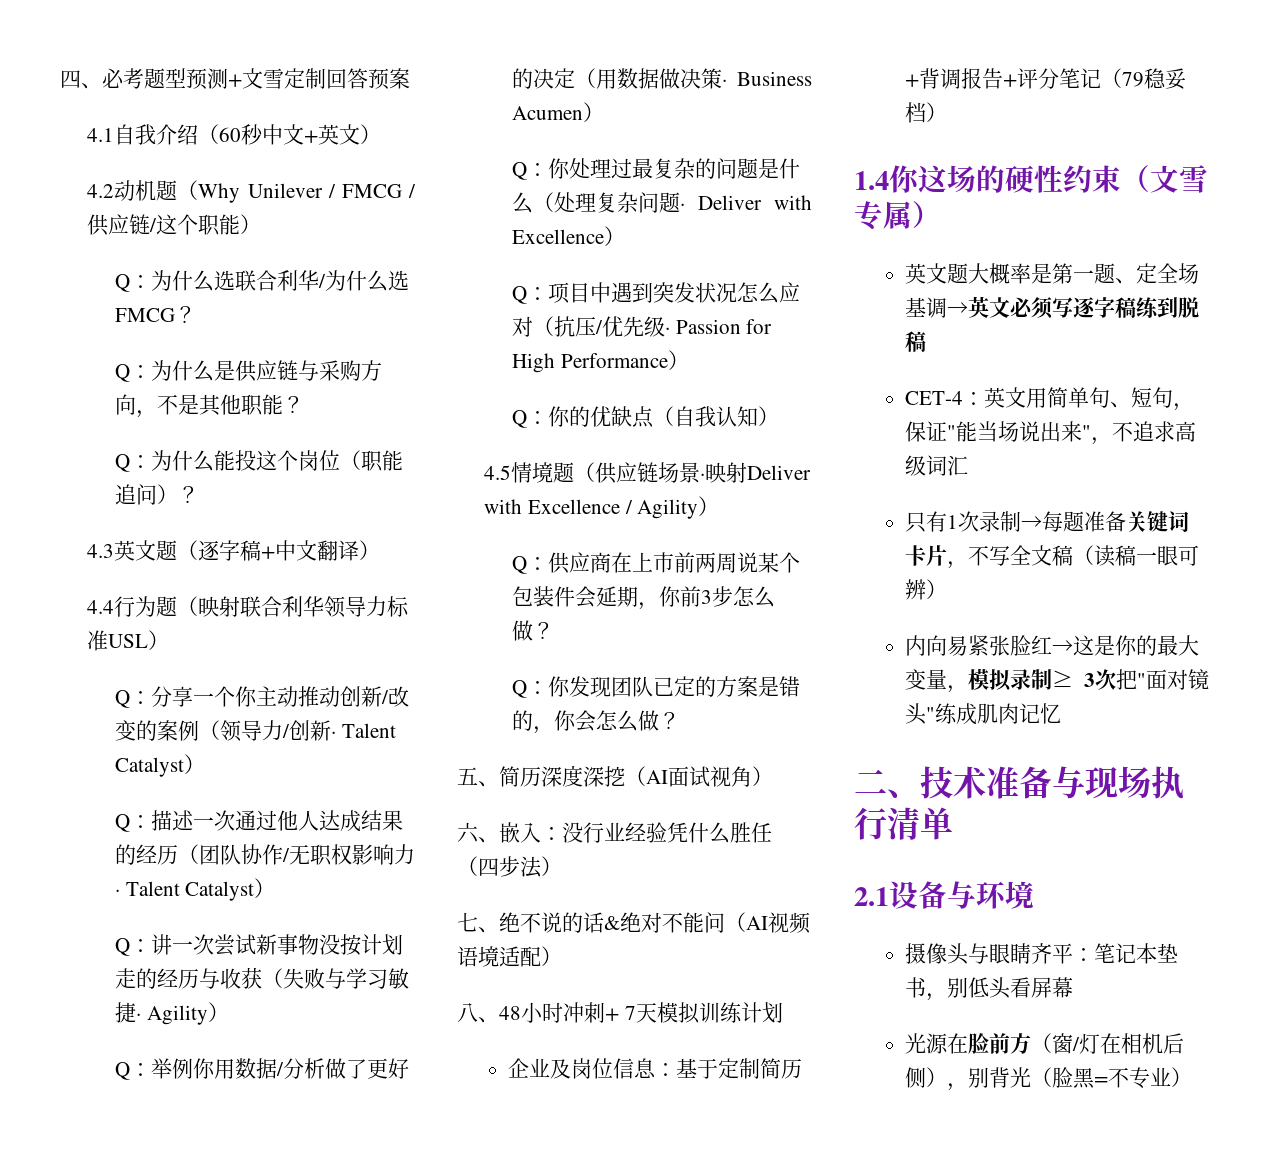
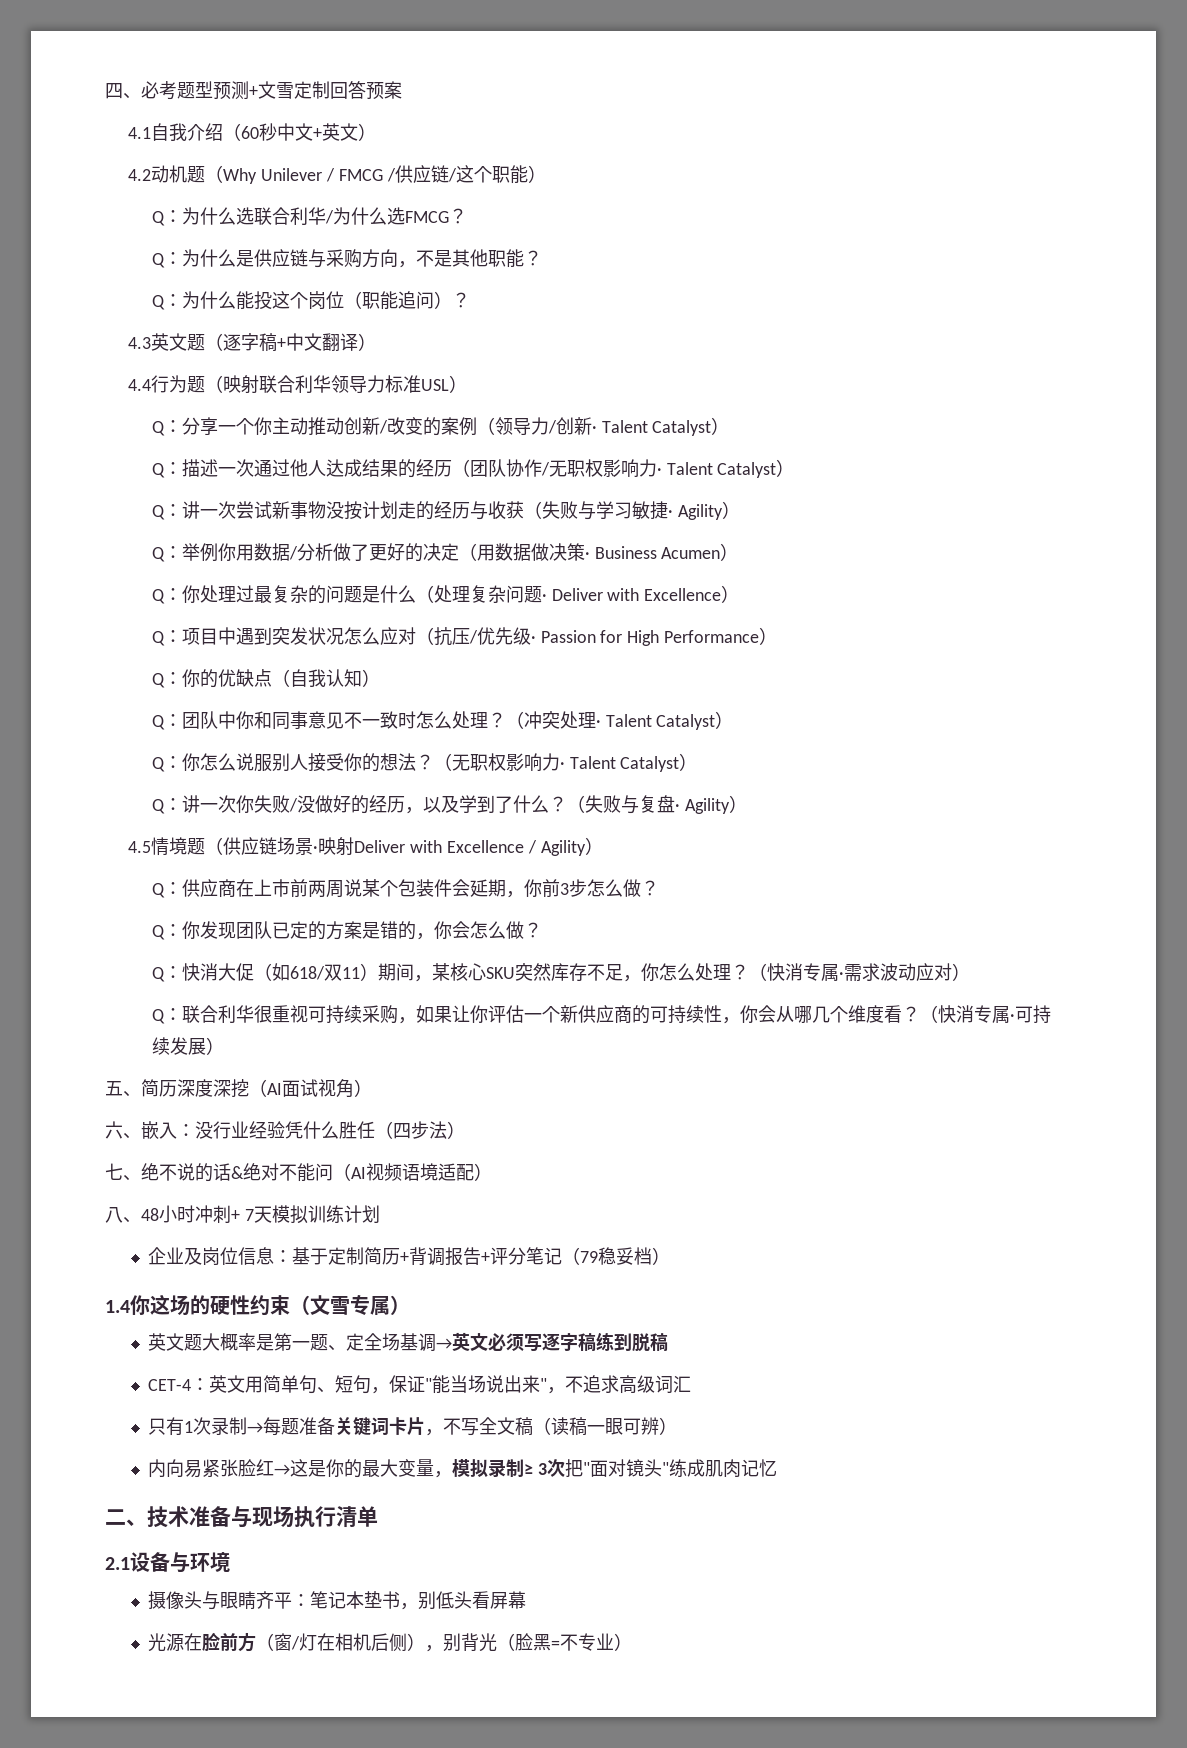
+ Q：团队中你和同事意见不一致时怎么处理？（冲突处理· Talent Catalyst）
+ Q：你怎么说服别人接受你的想法？（无职权影响力· Talent Catalyst）
+ Q：讲一次你失败/没做好的经历，以及学到了什么？（失败与复盘· Agility）
+ Q：快消大促（如618/双11）期间，某核心SKU突然库存不足，你怎么处理？（快消专属·需求波动应对）
+ Q：联合利华很重视可持续采购，如果让你评估一个新供应商的可持续性，你会从哪几个维度看？（快消专属·可持续发展）

